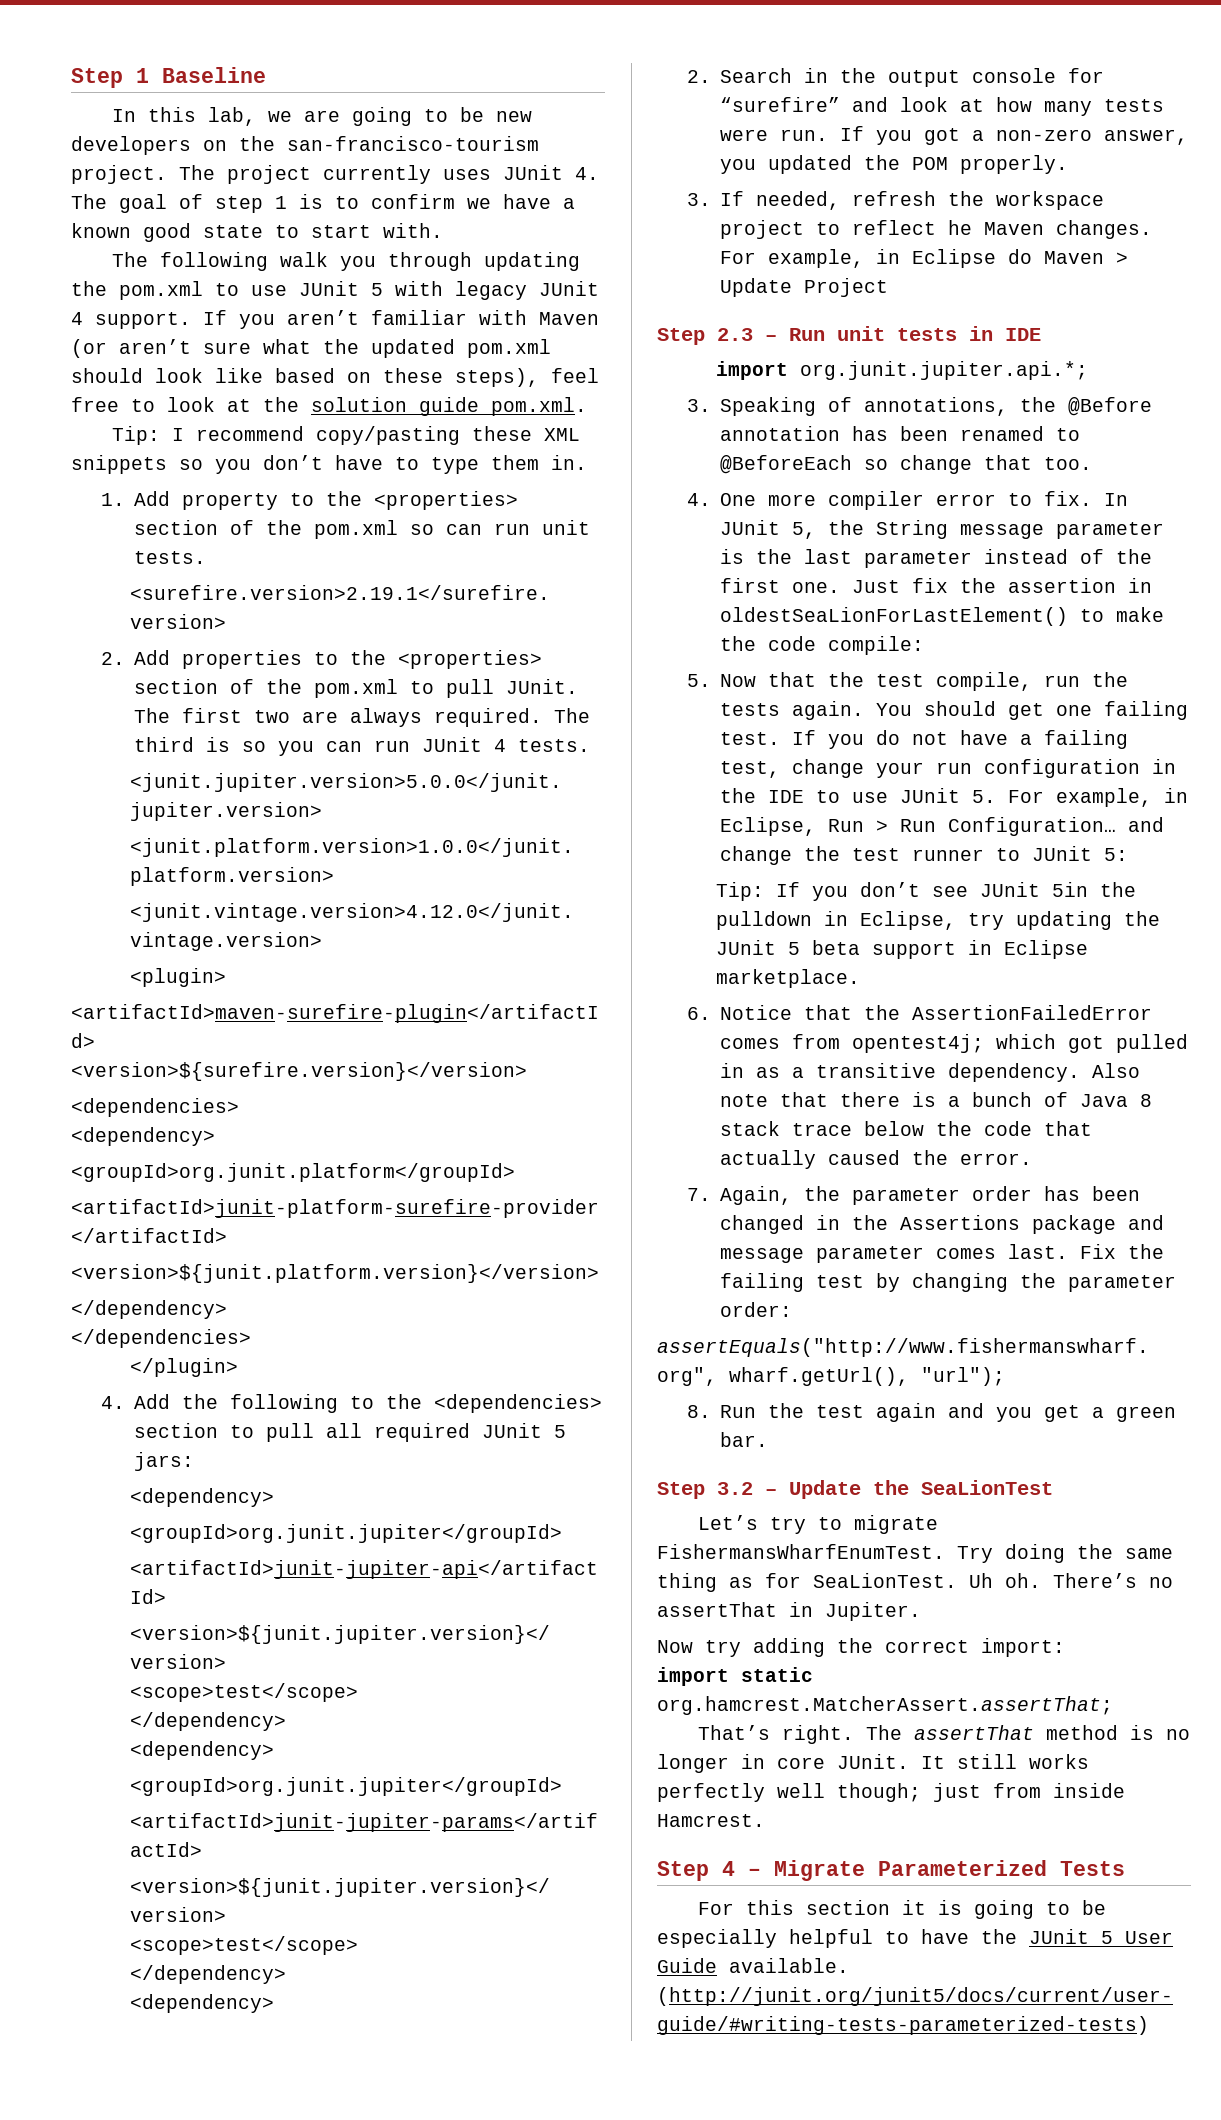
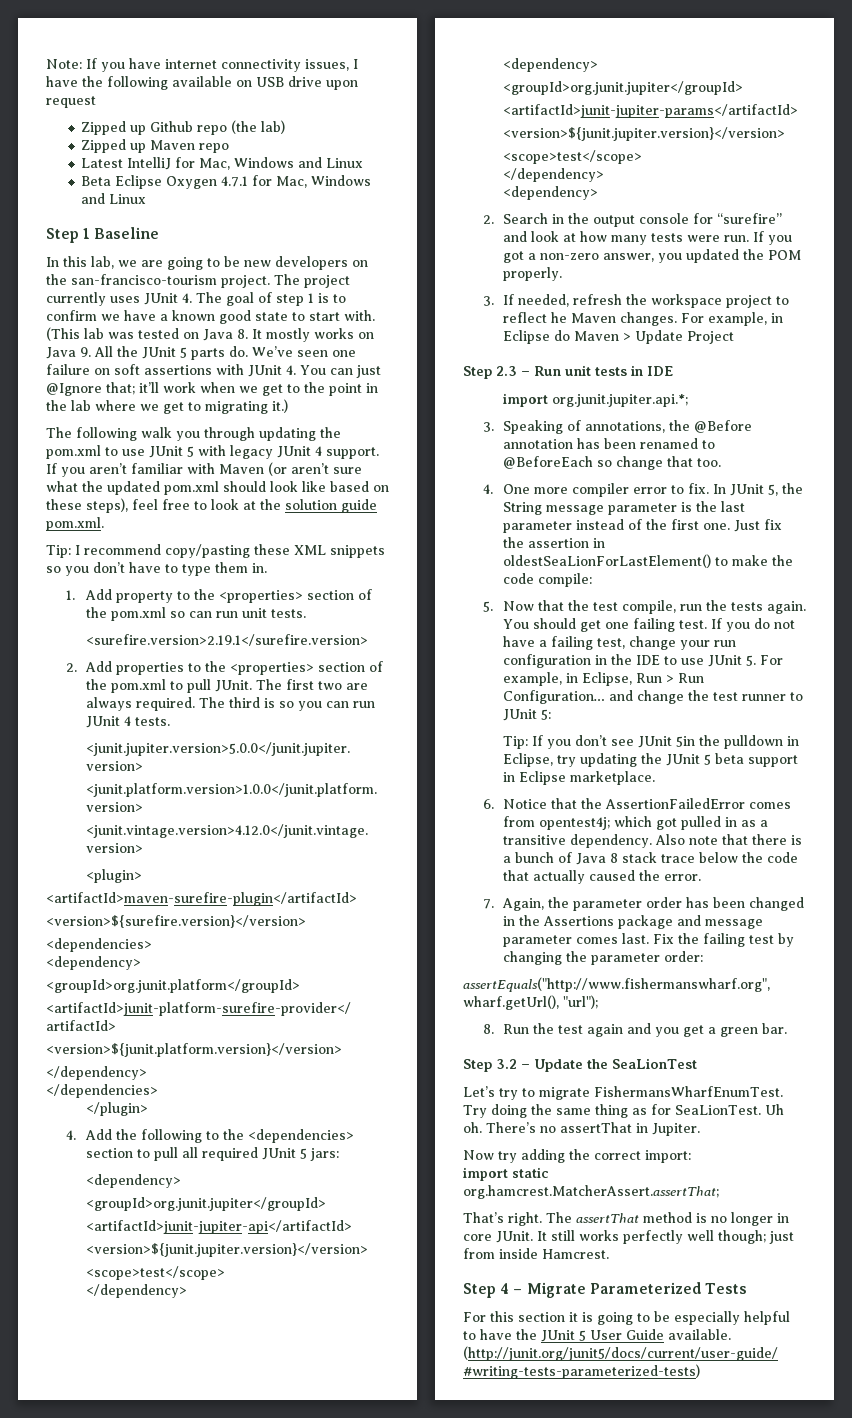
+ Note: If you have internet connectivity issues, I have the following available on USB drive upon request
+ Zipped up Github repo (the lab)
+ Zipped up Maven repo
+ Latest IntelliJ for Mac, Windows and Linux
+ Beta Eclipse Oxygen 4.7.1 for Mac, Windows and Linux
+ (This lab was tested on Java 8. It mostly works on Java 9. All the JUnit 5 parts do. We’ve seen one failure on soft assertions with JUnit 4. You can just @Ignore that; it’ll work when we get to the point in the lab where we get to migrating it.)

